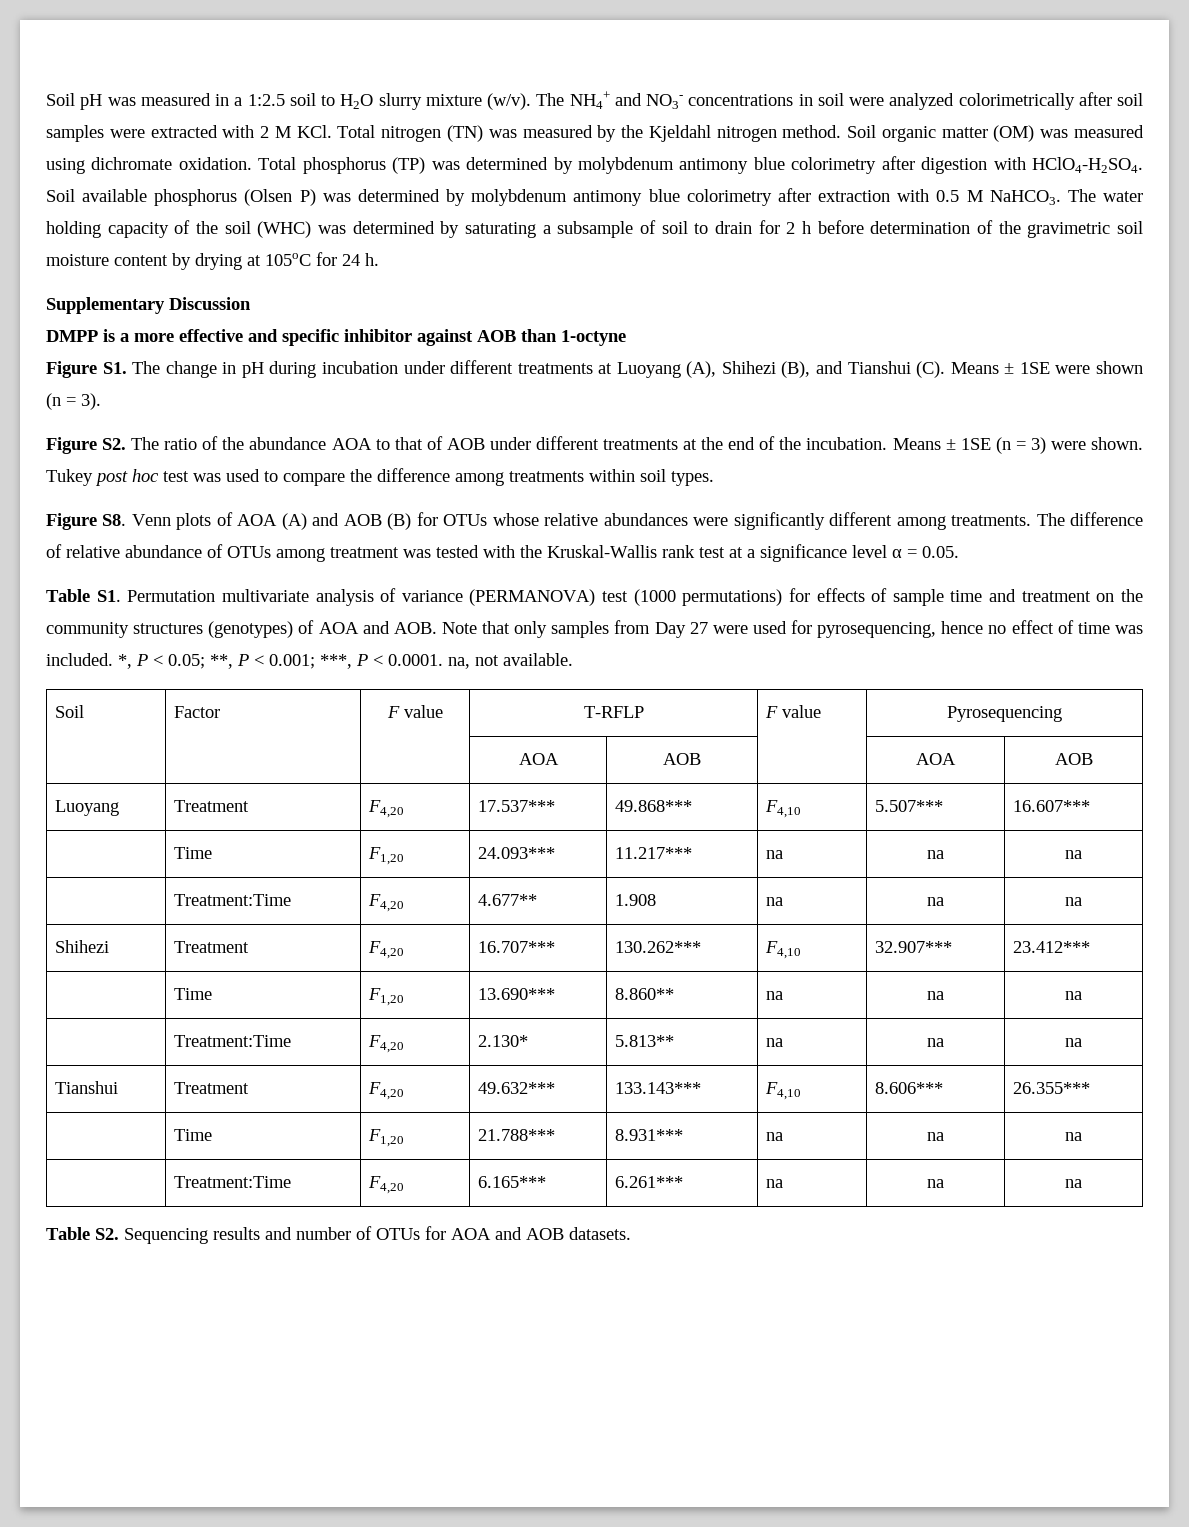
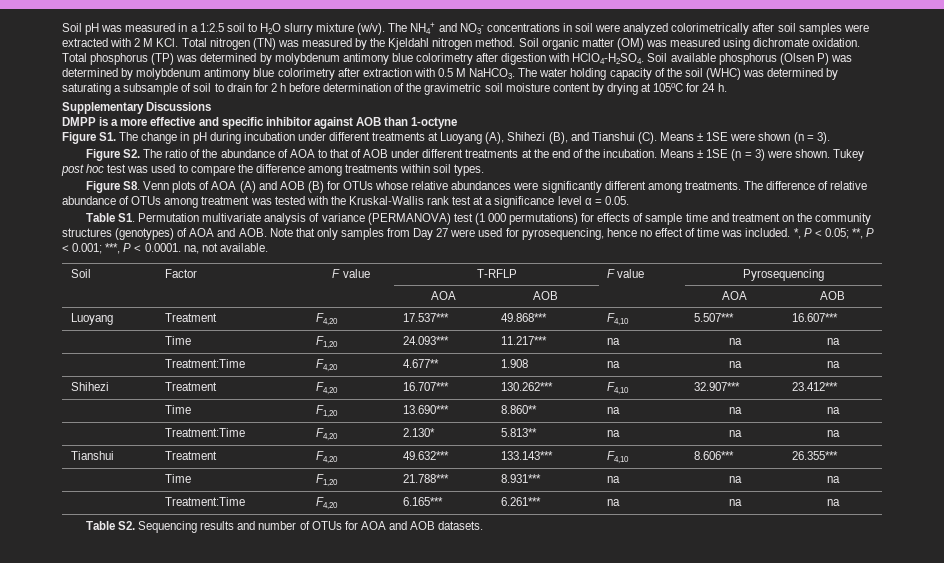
- Supplementary Discussion
+ Supplementary Discussions
- Figure S2. The ratio of the abundance AOA to that of AOB under different treatments at the end of the incubation.
+ Figure S2. The ratio of the abundance of AOA to that of AOB under different treatments at the end of the incubation.
- Table S1. Permutation multivariate analysis of variance (PERMANOVA) test (1000 permutations) for effects of sample time and treatment on the community structures (genotypes) of AOA and AOB. Note that only samples from Day 27 were used for pyrosequencing, hence no effect of time was included.
+ Table S1. Permutation multivariate analysis of variance (PERMANOVA) test (1 000 permutations) for effects of sample time and treatment on the community structures (genotypes) of AOA and AOB. Note that only samples from Day 27 were used for pyrosequencing, hence no effect of time was included.

